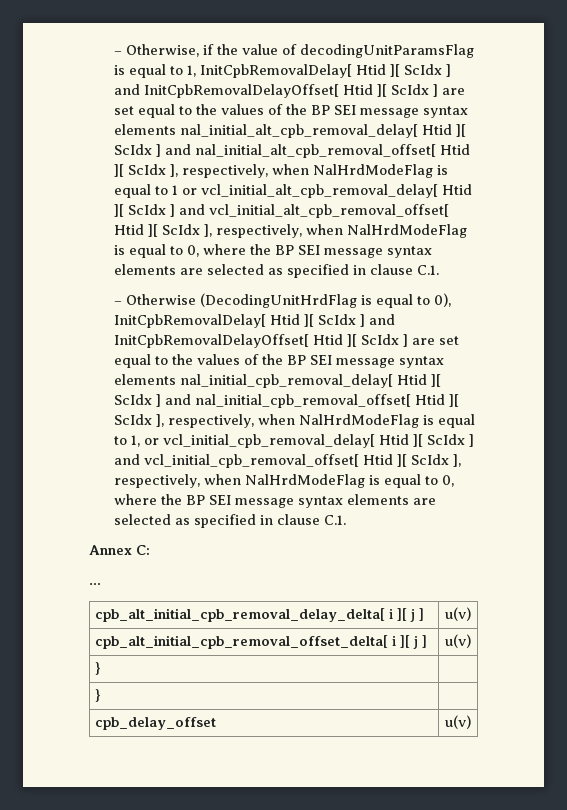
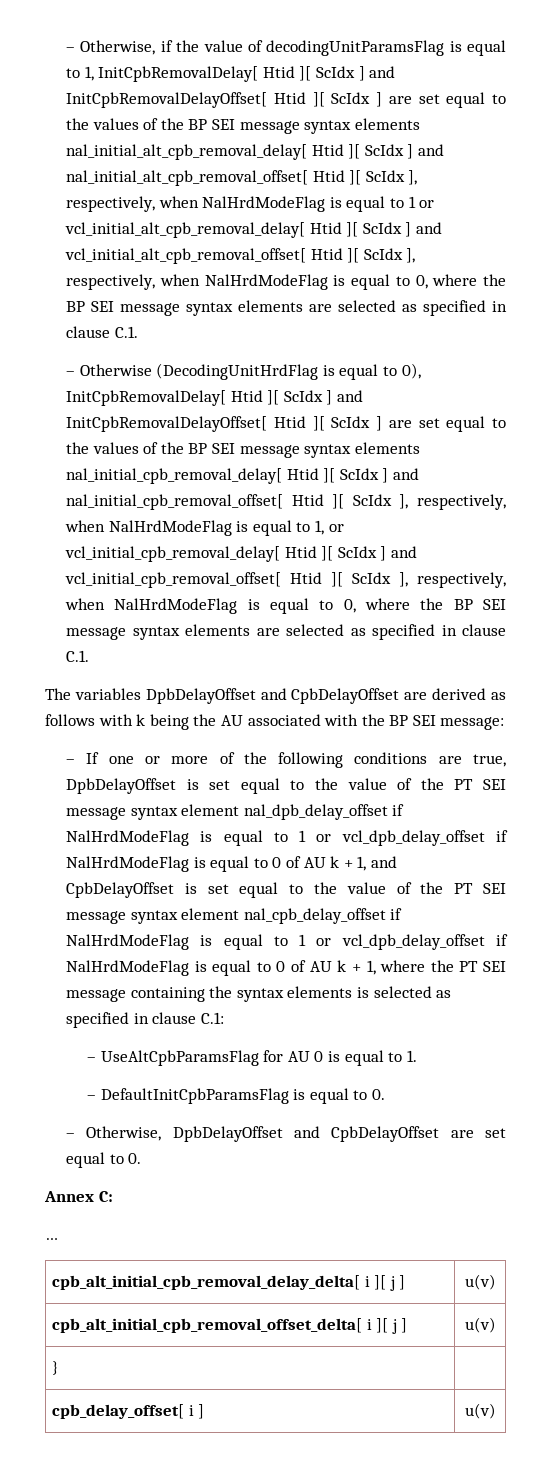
+ The variables DpbDelayOffset and CpbDelayOffset are derived as follows with k being the AU associated with the BP SEI message:
+ – If one or more of the following conditions are true, DpbDelayOffset is set equal to the value of the PT SEI message syntax element nal_dpb_delay_offset if NalHrdModeFlag is equal to 1 or vcl_dpb_delay_offset if NalHrdModeFlag is equal to 0 of AU k + 1, and CpbDelayOffset is set equal to the value of the PT SEI message syntax element nal_cpb_delay_offset if NalHrdModeFlag is equal to 1 or vcl_dpb_delay_offset if NalHrdModeFlag is equal to 0 of AU k + 1, where the PT SEI message containing the syntax elements is selected as specified in clause C.1:
+ – UseAltCpbParamsFlag for AU 0 is equal to 1.
+ – DefaultInitCpbParamsFlag is equal to 0.
+ – Otherwise, DpbDelayOffset and CpbDelayOffset are set equal to 0.
  cpb_alt_initial_cpb_removal_offset_delta[ i ][ j ] | u(v)
  } |
- } |
- cpb_delay_offset | u(v)
+ cpb_delay_offset[ i ] | u(v)

